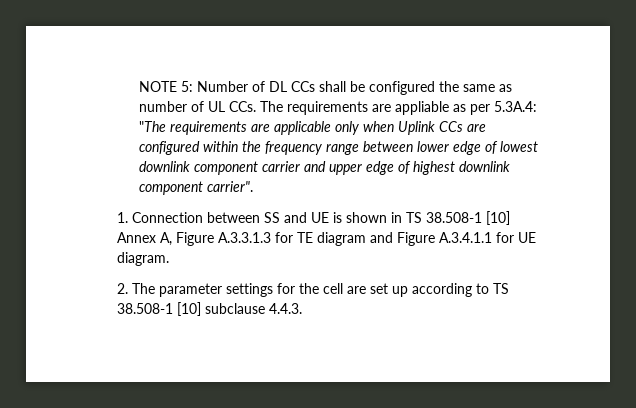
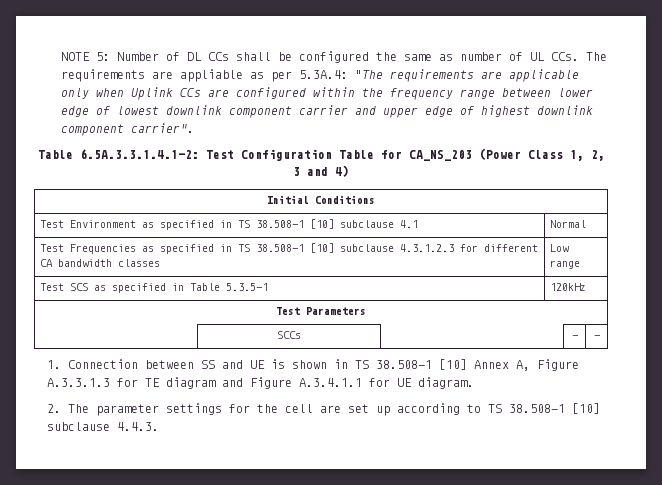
+ Table 6.5A.3.3.1.4.1-2: Test Configuration Table for CA_NS_203 (Power Class 1, 2, 3 and 4)
+ Initial Conditions
+ Test Environment as specified in TS 38.508-1 [10] subclause 4.1 | Normal
+ Test Frequencies as specified in TS 38.508-1 [10] subclause 4.3.1.2.3 for different CA bandwidth classes | Low range
+ Test SCS as specified in Table 5.3.5-1 | 120kHz
+ Test Parameters
+ | SCCs | | - | -

